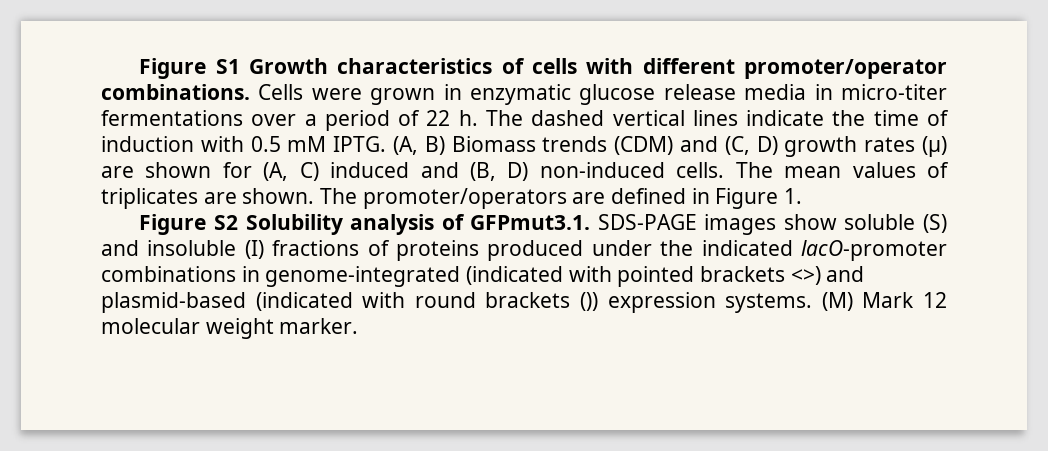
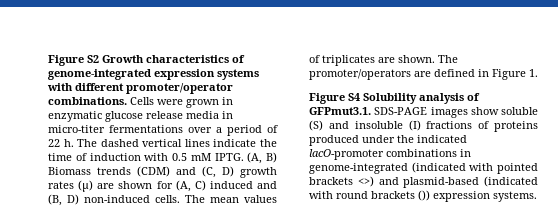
- Figure S1 Growth characteristics of cells with different promoter/operator combinations.
+ Figure S2 Growth characteristics of genome-integrated expression systems with different promoter/operator combinations.
- Figure S2 Solubility analysis of GFPmut3.1. SDS-PAGE images show soluble (S) and insoluble (I) fractions of proteins produced under the indicated lacO-promoter combinations in genome-integrated (indicated with pointed brackets <>) and plasmid-based (indicated with round brackets ()) expression systems. (M) Mark 12 molecular weight marker.
+ Figure S4 Solubility analysis of GFPmut3.1. SDS-PAGE images show soluble (S) and insoluble (I) fractions of proteins produced under the indicated lacO-promoter combinations in genome-integrated (indicated with pointed brackets <>) and plasmid-based (indicated with round brackets ()) expression systems.

